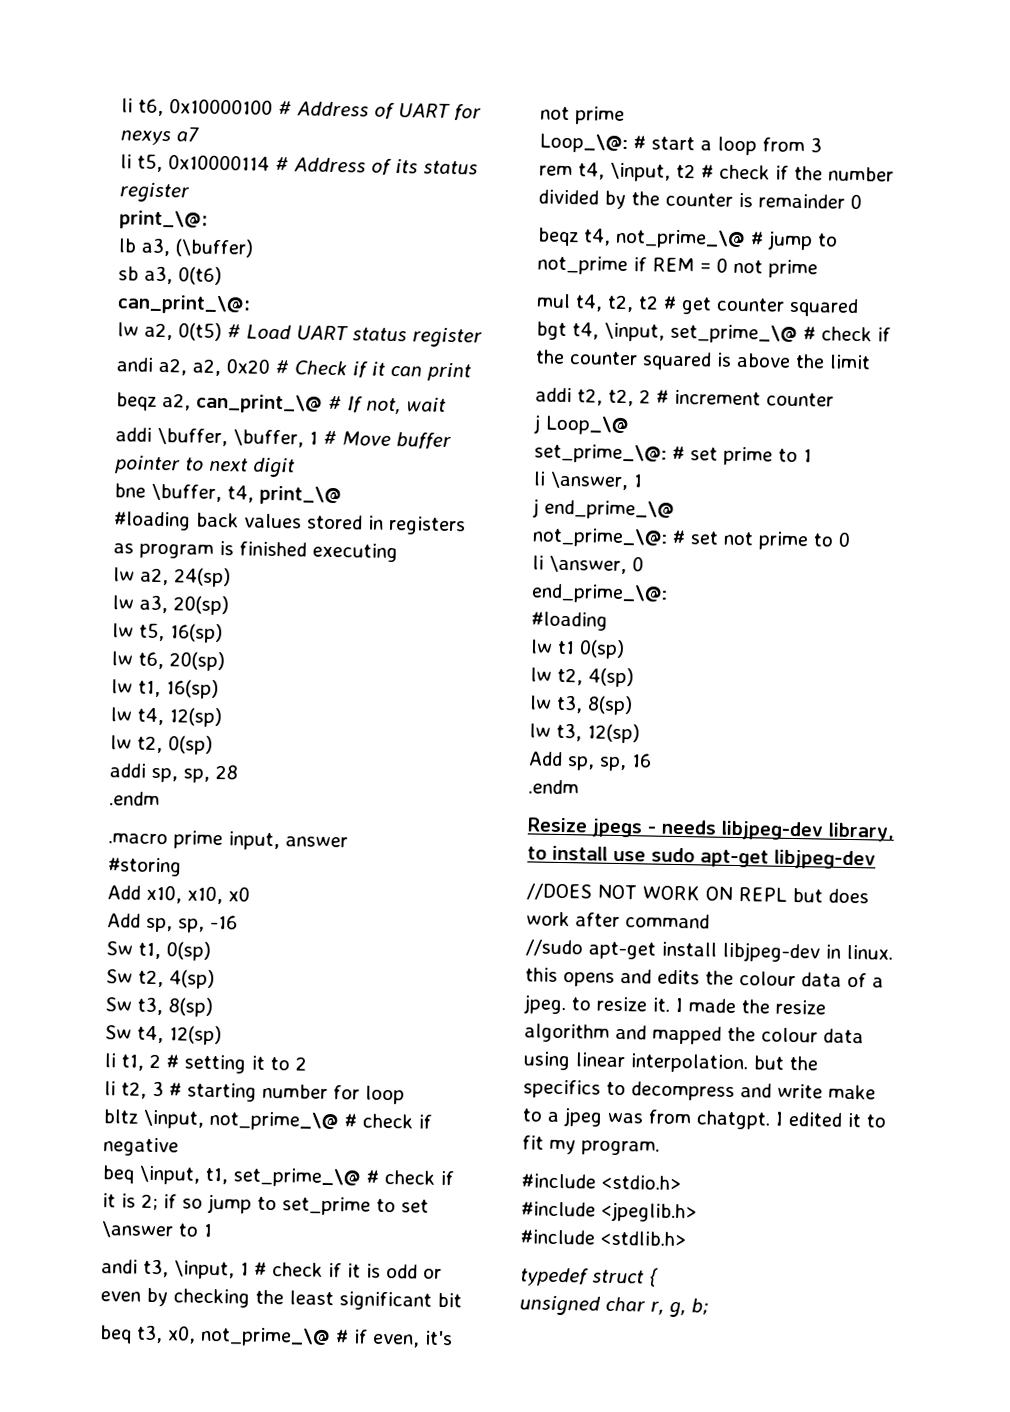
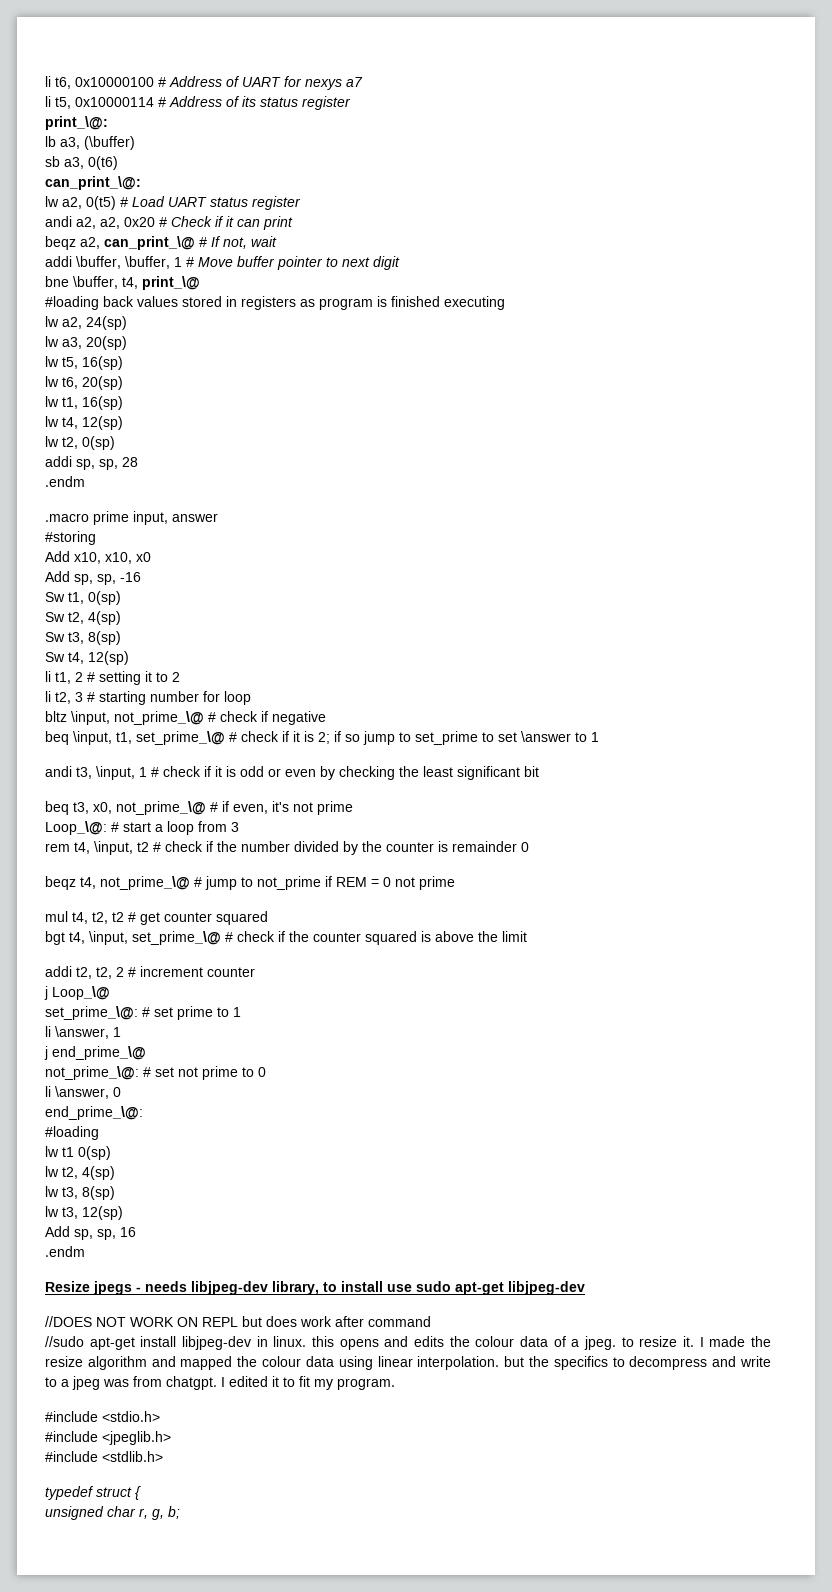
- I made the resize algorithm and mapped the colour data using linear interpolation. but the specifics to decompress and write make to a jpeg was from chatgpt.
+ I made the resize algorithm and mapped the colour data using linear interpolation. but the specifics to decompress and write to a jpeg was from chatgpt.

